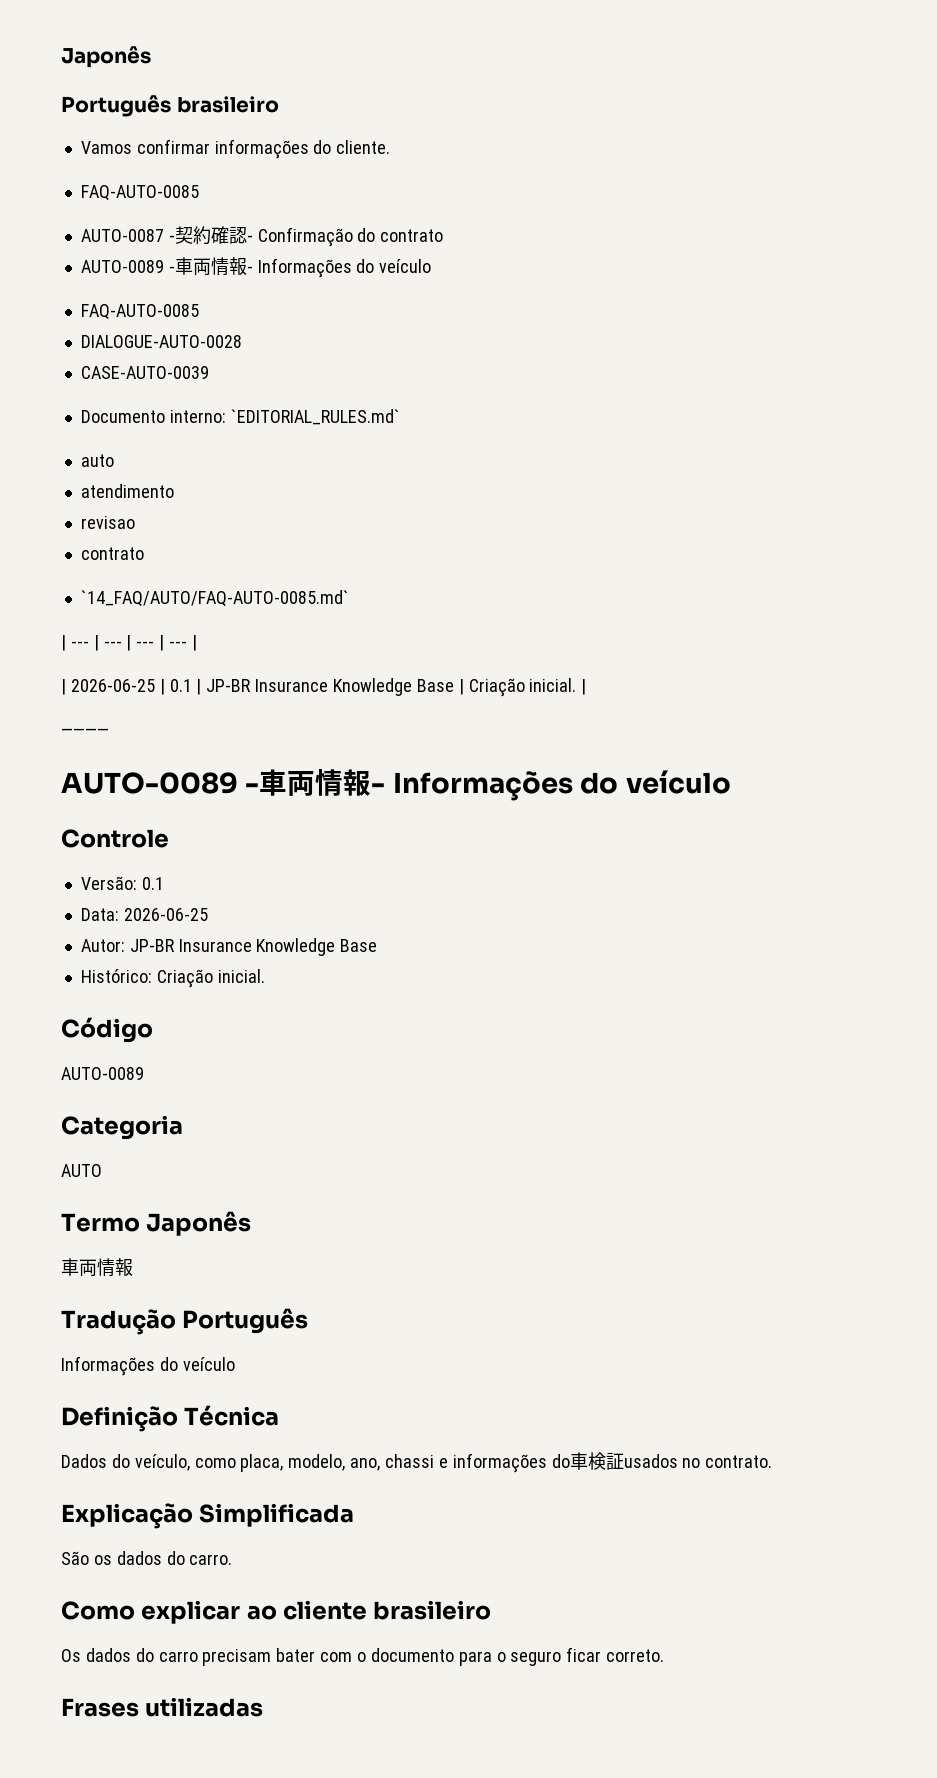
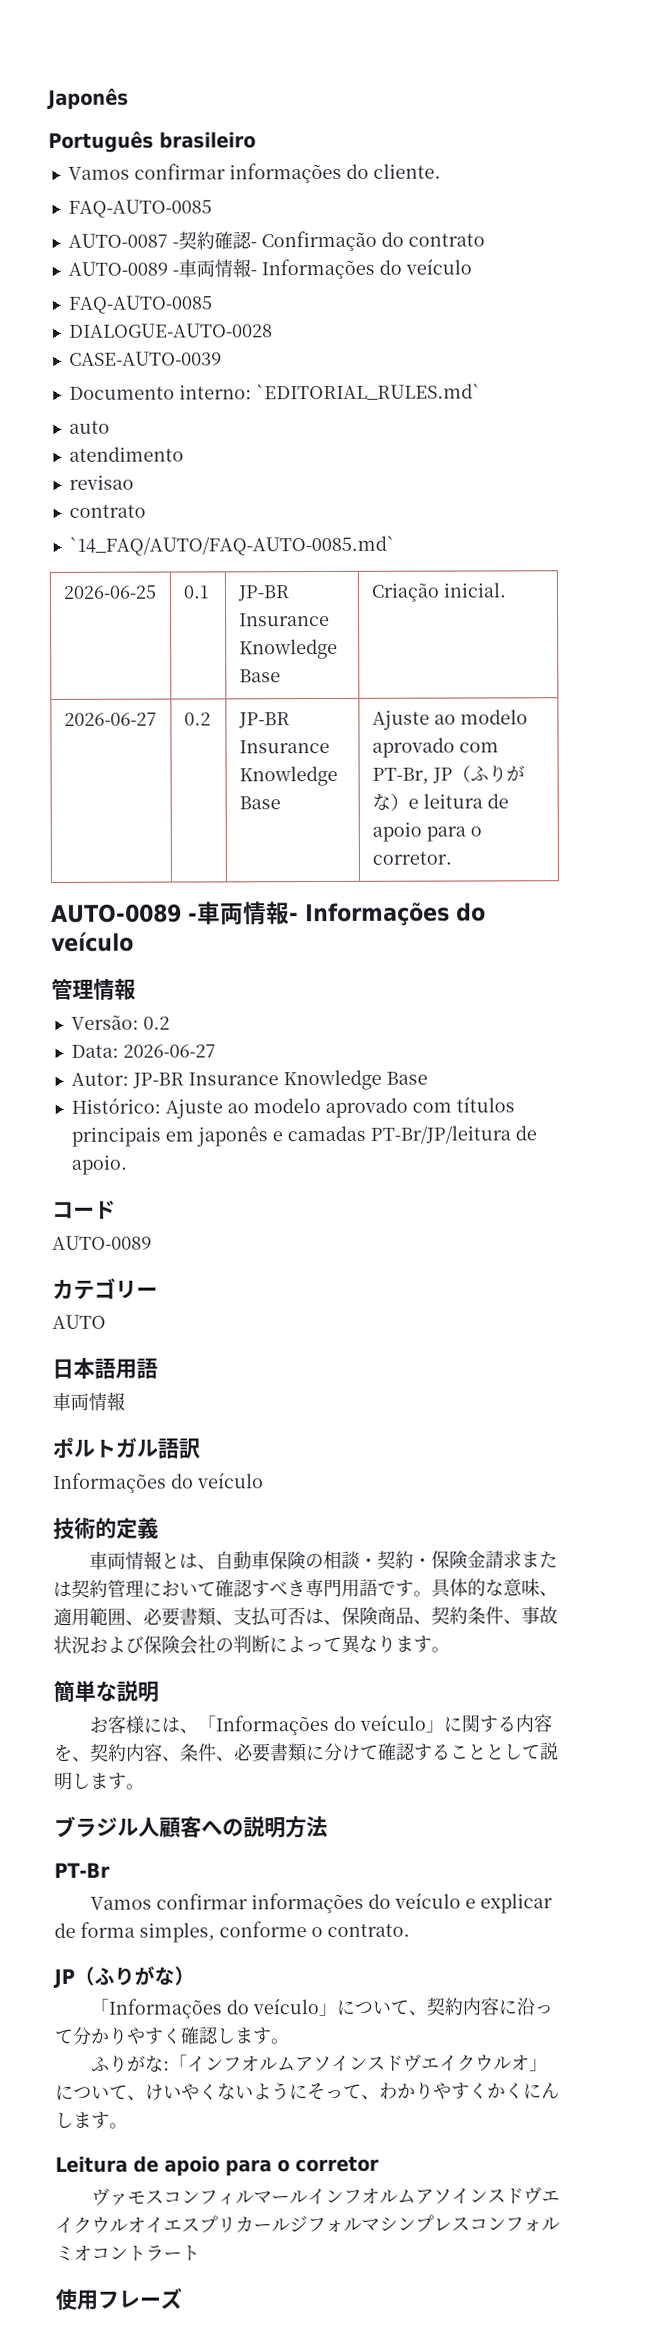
- | --- | --- | --- | --- |
- | 2026-06-25 | 0.1 | JP-BR Insurance Knowledge Base | Criação inicial. |
- ————
+ 2026-06-25 | 0.1 | JP-BR Insurance Knowledge Base | Criação inicial.
+ 2026-06-27 | 0.2 | JP-BR Insurance Knowledge Base | Ajuste ao modelo aprovado com PT-Br, JP（ふりがな）e leitura de apoio para o corretor.
  AUTO-0089 -車両情報- Informações do veículo
- Controle
+ 管理情報
- Versão: 0.1
+ Versão: 0.2
- Data: 2026-06-25
+ Data: 2026-06-27
- Histórico: Criação inicial.
- Código
+ Histórico: Ajuste ao modelo aprovado com títulos principais em japonês e camadas PT-Br/JP/leitura de apoio.
+ コード
- Categoria
+ カテゴリー
- Termo Japonês
+ 日本語用語
- Tradução Português
+ ポルトガル語訳
  Informações do veículo
- Definição Técnica
- Dados do veículo, como placa, modelo, ano, chassi e informações do車検証usados no contrato.
- Explicação Simplificada
- São os dados do carro.
- Como explicar ao cliente brasileiro
- Os dados do carro precisam bater com o documento para o seguro ficar correto.
- Frases utilizadas
+ 技術的定義
+ 車両情報とは、自動車保険の相談・契約・保険金請求または契約管理において確認すべき専門用語です。具体的な意味、適用範囲、必要書類、支払可否は、保険商品、契約条件、事故状況および保険会社の判断によって異なります。
+ 簡単な説明
+ お客様には、「Informações do veículo」に関する内容を、契約内容、条件、必要書類に分けて確認することとして説明します。
+ ブラジル人顧客への説明方法
+ PT-Br
+ Vamos confirmar informações do veículo e explicar de forma simples, conforme o contrato.
+ JP（ふりがな）
+ 「Informações do veículo」について、契約内容に沿って分かりやすく確認します。
+ ふりがな:「インフオルムアソインスドヴエイクウルオ」について、けいやくないようにそって、わかりやすくかくにんします。
+ Leitura de apoio para o corretor
+ ヴァモスコンフィルマールインフオルムアソインスドヴエイクウルオイエスプリカールジフォルマシンプレスコンフォルミオコントラート
+ 使用フレーズ

